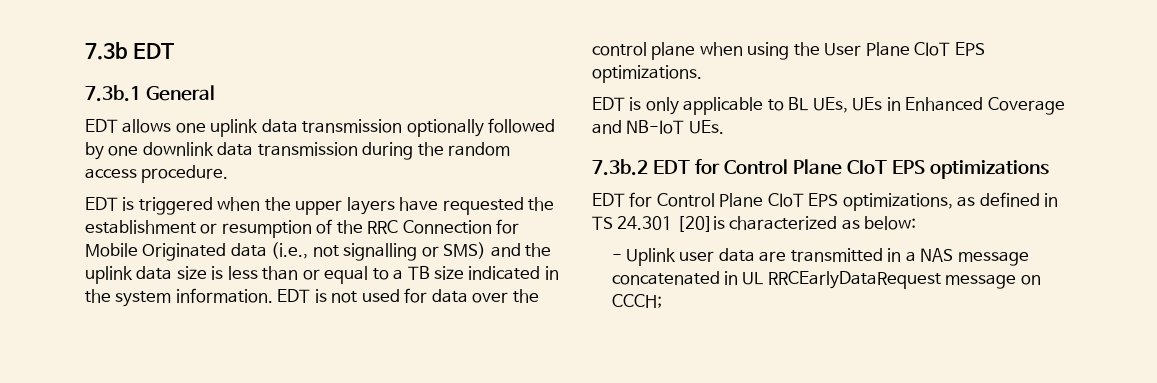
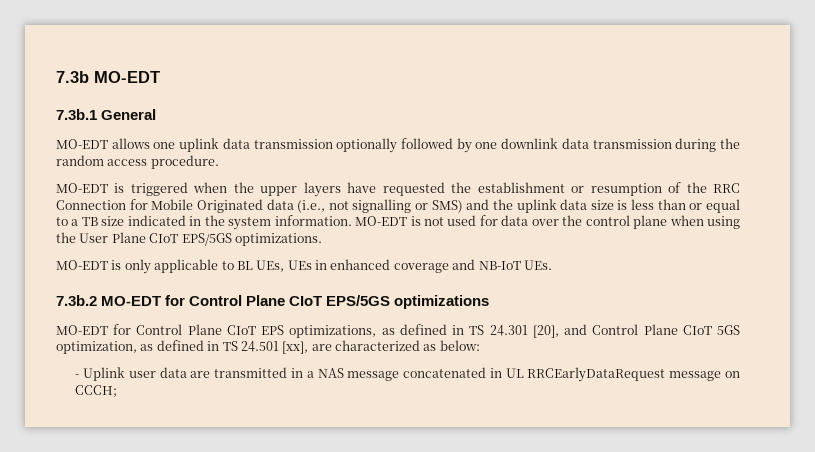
- 7.3b EDT
+ 7.3b MO-EDT
- EDT allows one uplink data transmission optionally followed by one downlink data transmission during the random access procedure.
+ MO-EDT allows one uplink data transmission optionally followed by one downlink data transmission during the random access procedure.
- EDT is triggered when the upper layers have requested the establishment or resumption of the RRC Connection for Mobile Originated data (i.e., not signalling or SMS) and the uplink data size is less than or equal to a TB size indicated in the system information.
+ MO-EDT is triggered when the upper layers have requested the establishment or resumption of the RRC Connection for Mobile Originated data (i.e., not signalling or SMS) and the uplink data size is less than or equal to a TB size indicated in the system information.
- EDT is not used for data over the control plane when using the User Plane CIoT EPS optimizations.
+ MO-EDT is not used for data over the control plane when using the User Plane CIoT EPS/5GS optimizations.
- EDT is only applicable to BL UEs, UEs in Enhanced Coverage and NB-IoT UEs.
+ MO-EDT is only applicable to BL UEs, UEs in enhanced coverage and NB-IoT UEs.
- 7.3b.2 EDT for Control Plane CIoT EPS optimizations
+ 7.3b.2 MO-EDT for Control Plane CIoT EPS/5GS optimizations
- EDT for Control Plane CIoT EPS optimizations, as defined in TS 24.301 [20]is characterized as below:
+ MO-EDT for Control Plane CIoT EPS optimizations, as defined in TS 24.301 [20], and Control Plane CIoT 5GS optimization, as defined in TS 24.501 [xx], are characterized as below:

